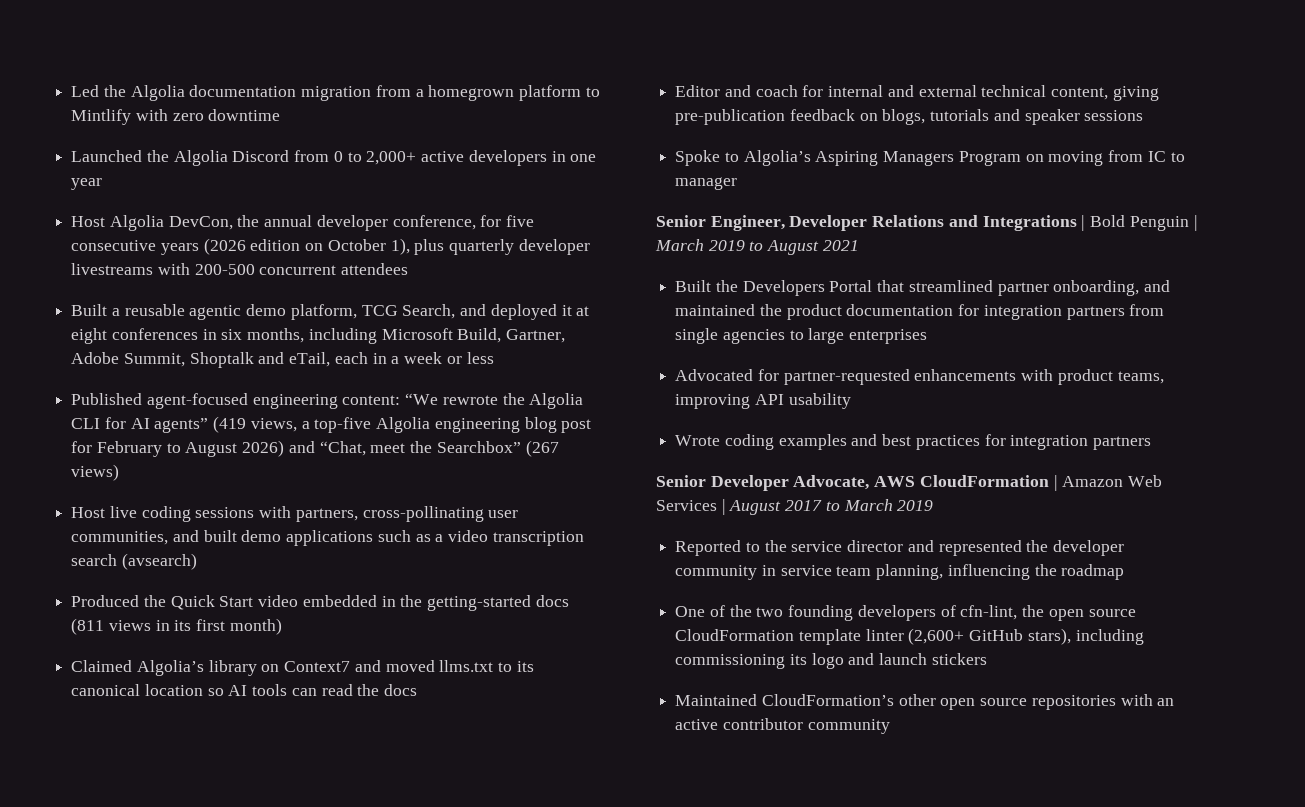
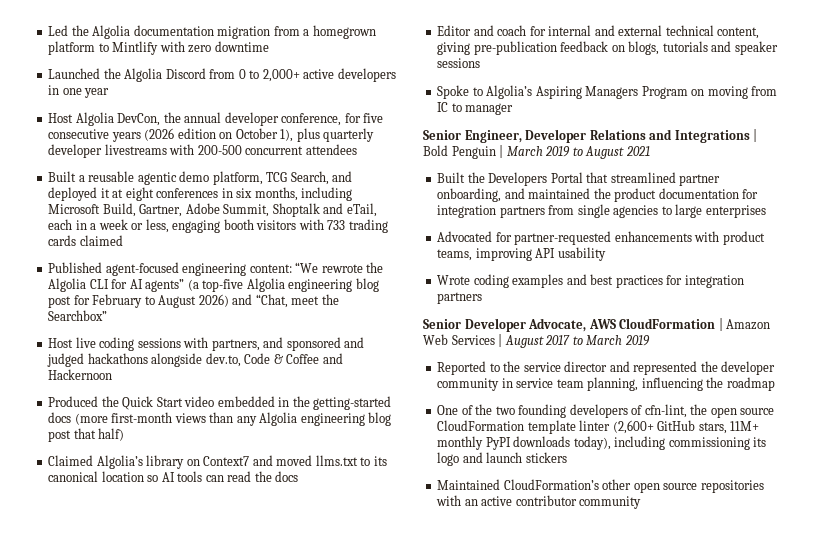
- Built a reusable agentic demo platform, TCG Search, and deployed it at eight conferences in six months, including Microsoft Build, Gartner, Adobe Summit, Shoptalk and eTail, each in a week or less
+ Built a reusable agentic demo platform, TCG Search, and deployed it at eight conferences in six months, including Microsoft Build, Gartner, Adobe Summit, Shoptalk and eTail, each in a week or less, engaging booth visitors with 733 trading cards claimed
- Published agent-focused engineering content: “We rewrote the Algolia CLI for AI agents” (419 views, a top-five Algolia engineering blog post for February to August 2026) and “Chat, meet the Searchbox” (267 views)
+ Published agent-focused engineering content: “We rewrote the Algolia CLI for AI agents” (a top-five Algolia engineering blog post for February to August 2026) and “Chat, meet the Searchbox”
- Host live coding sessions with partners, cross-pollinating user communities, and built demo applications such as a video transcription search (avsearch)
+ Host live coding sessions with partners, and sponsored and judged hackathons alongside dev.to, Code & Coffee and Hackernoon
- Produced the Quick Start video embedded in the getting-started docs (811 views in its first month)
+ Produced the Quick Start video embedded in the getting-started docs (more first-month views than any Algolia engineering blog post that half)
- One of the two founding developers of cfn-lint, the open source CloudFormation template linter (2,600+ GitHub stars), including commissioning its logo and launch stickers
+ One of the two founding developers of cfn-lint, the open source CloudFormation template linter (2,600+ GitHub stars, 11M+ monthly PyPI downloads today), including commissioning its logo and launch stickers

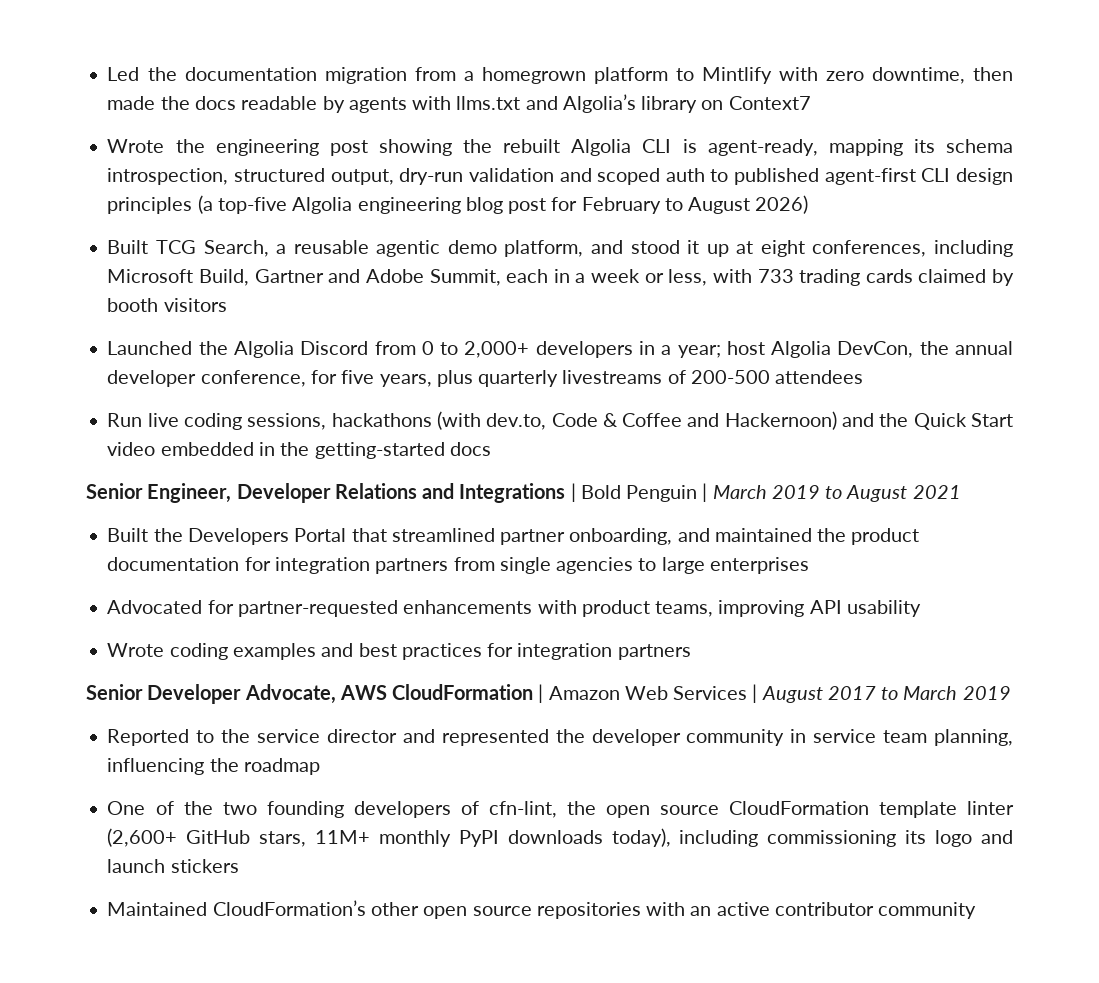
- Led the Algolia documentation migration from a homegrown platform to Mintlify with zero downtime
- Launched the Algolia Discord from 0 to 2,000+ active developers in one year
- Host Algolia DevCon, the annual developer conference, for five consecutive years (2026 edition on October 1), plus quarterly developer livestreams with 200-500 concurrent attendees
- Built a reusable agentic demo platform, TCG Search, and deployed it at eight conferences in six months, including Microsoft Build, Gartner, Adobe Summit, Shoptalk and eTail, each in a week or less, engaging booth visitors with 733 trading cards claimed
- Published agent-focused engineering content: “We rewrote the Algolia CLI for AI agents” (a top-five Algolia engineering blog post for February to August 2026) and “Chat, meet the Searchbox”
- Host live coding sessions with partners, and sponsored and judged hackathons alongside dev.to, Code & Coffee and Hackernoon
- Produced the Quick Start video embedded in the getting-started docs (more first-month views than any Algolia engineering blog post that half)
- Claimed Algolia’s library on Context7 and moved llms.txt to its canonical location so AI tools can read the docs
- Editor and coach for internal and external technical content, giving pre-publication feedback on blogs, tutorials and speaker sessions
- Spoke to Algolia’s Aspiring Managers Program on moving from IC to manager
+ Led the documentation migration from a homegrown platform to Mintlify with zero downtime, then made the docs readable by agents with llms.txt and Algolia’s library on Context7
+ Wrote the engineering post showing the rebuilt Algolia CLI is agent-ready, mapping its schema introspection, structured output, dry-run validation and scoped auth to published agent-first CLI design principles (a top-five Algolia engineering blog post for February to August 2026)
+ Built TCG Search, a reusable agentic demo platform, and stood it up at eight conferences, including Microsoft Build, Gartner and Adobe Summit, each in a week or less, with 733 trading cards claimed by booth visitors
+ Launched the Algolia Discord from 0 to 2,000+ developers in a year; host Algolia DevCon, the annual developer conference, for five years, plus quarterly livestreams of 200-500 attendees
+ Run live coding sessions, hackathons (with dev.to, Code & Coffee and Hackernoon) and the Quick Start video embedded in the getting-started docs

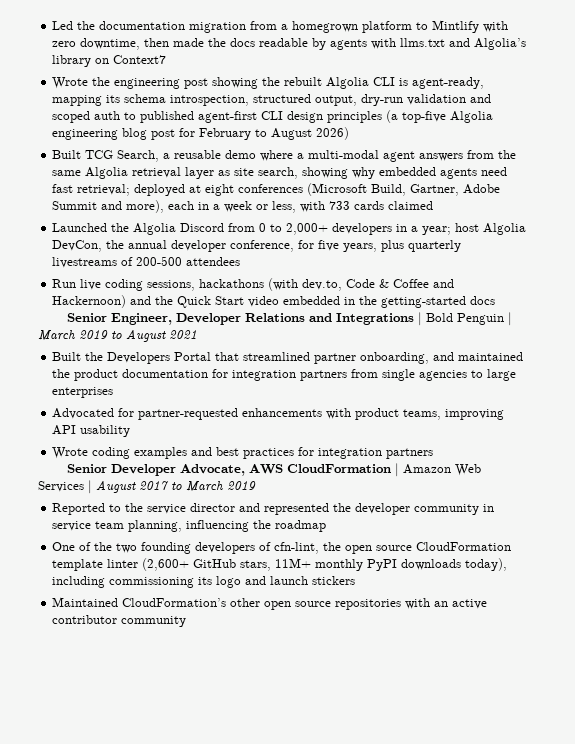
- Built TCG Search, a reusable agentic demo platform, and stood it up at eight conferences, including Microsoft Build, Gartner and Adobe Summit, each in a week or less, with 733 trading cards claimed by booth visitors
+ Built TCG Search, a reusable demo where a multi-modal agent answers from the same Algolia retrieval layer as site search, showing why embedded agents need fast retrieval; deployed at eight conferences (Microsoft Build, Gartner, Adobe Summit and more), each in a week or less, with 733 cards claimed

